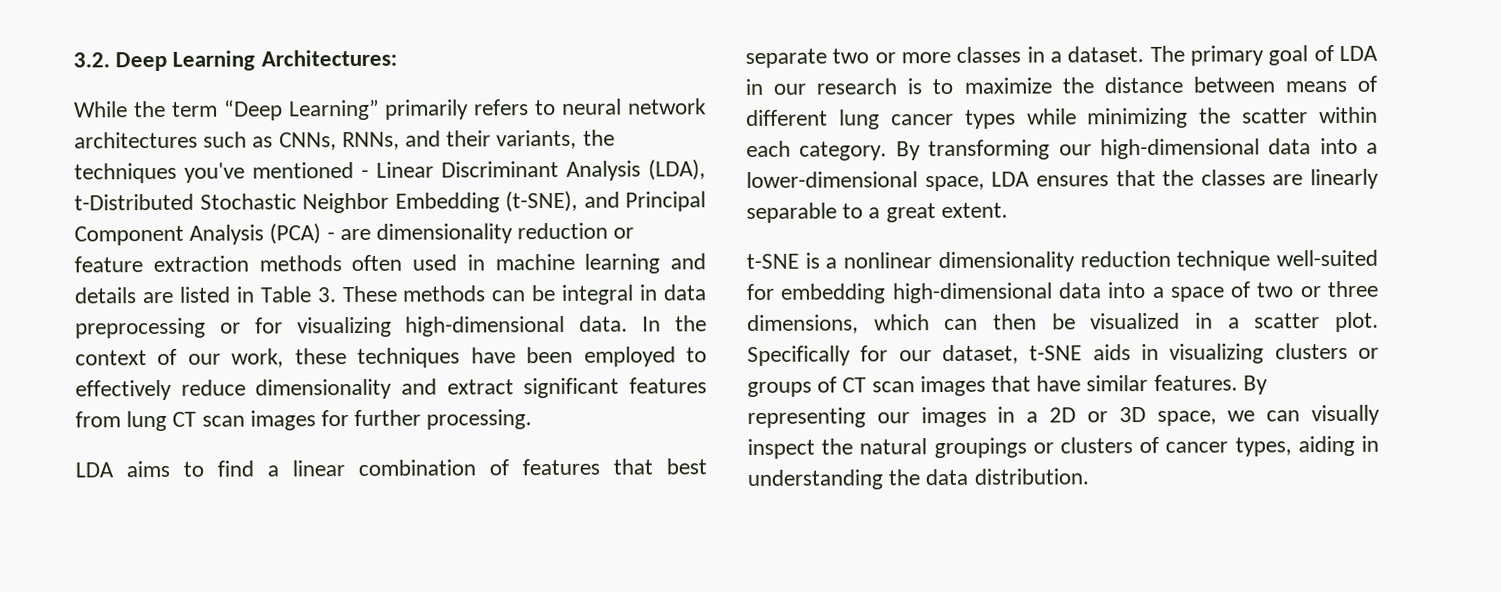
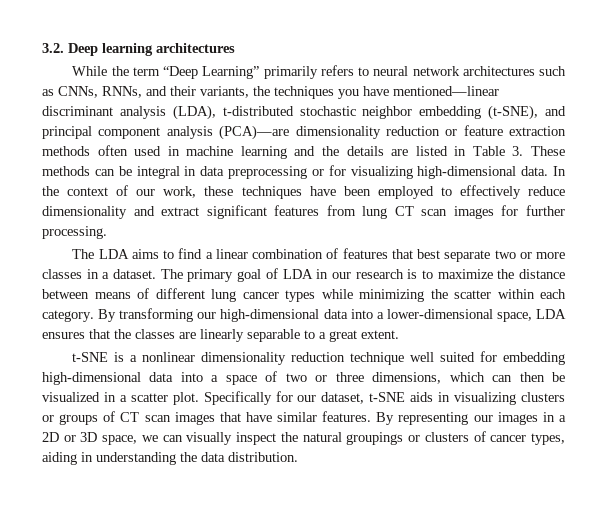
- 3.2. Deep Learning Architectures:
+ 3.2. Deep learning architectures
- While the term “Deep Learning” primarily refers to neural network architectures such as CNNs, RNNs, and their variants, the techniques you've mentioned - Linear Discriminant Analysis (LDA), t-Distributed Stochastic Neighbor Embedding (t-SNE), and Principal Component Analysis (PCA) - are dimensionality reduction or feature extraction methods often used in machine learning and details are listed in Table 3. These methods can be integral in data preprocessing or for visualizing high-dimensional data.
+ While the term “Deep Learning” primarily refers to neural network architectures such as CNNs, RNNs, and their variants, the techniques you have mentioned—linear discriminant analysis (LDA), t-distributed stochastic neighbor embedding (t-SNE), and principal component analysis (PCA)—are dimensionality reduction or feature extraction methods often used in machine learning and the details are listed in Table 3. These methods can be integral in data preprocessing or for visualizing high-dimensional data.
- LDA aims to find a linear combination of features that best separate two or more classes in a dataset.
+ The LDA aims to find a linear combination of features that best separate two or more classes in a dataset.
- t-SNE is a nonlinear dimensionality reduction technique well-suited for embedding high-dimensional data into a space of two or three dimensions, which can then be visualized in a scatter plot.
+ t-SNE is a nonlinear dimensionality reduction technique well suited for embedding high-dimensional data into a space of two or three dimensions, which can then be visualized in a scatter plot.

